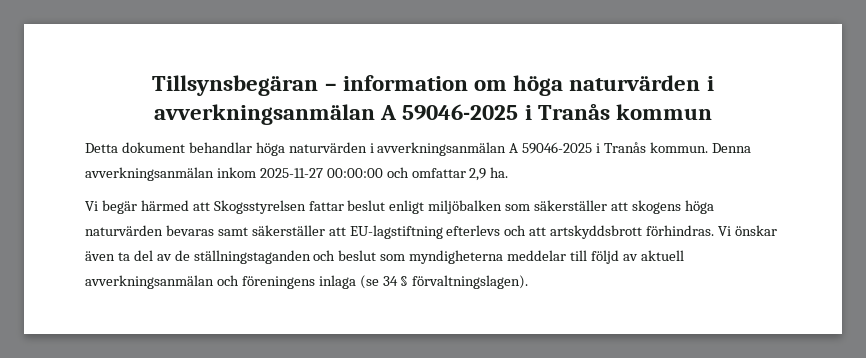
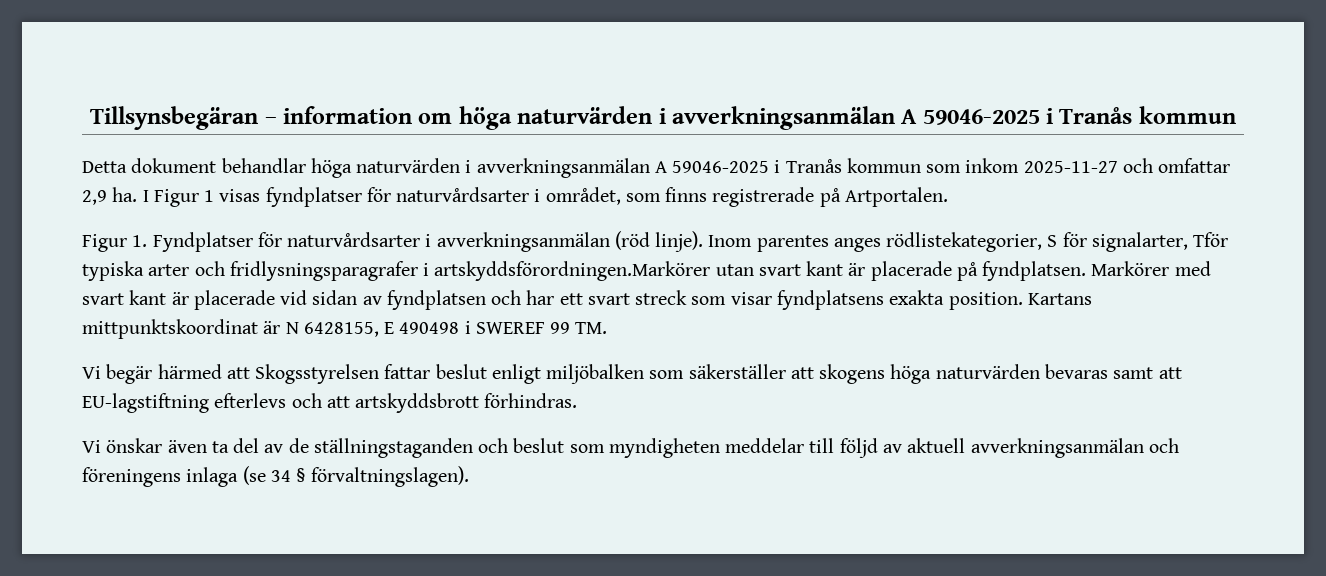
- Detta dokument behandlar höga naturvärden i avverkningsanmälan A 59046-2025 i Tranås kommun. Denna avverkningsanmälan inkom 2025-11-27 00:00:00 och omfattar 2,9 ha.
+ Detta dokument behandlar höga naturvärden i avverkningsanmälan A 59046-2025 i Tranås kommun som inkom 2025-11-27 och omfattar 2,9 ha. I Figur 1 visas fyndplatser för naturvårdsarter i området, som finns registrerade på Artportalen.
+ Figur 1. Fyndplatser för naturvårdsarter i avverkningsanmälan (röd linje). Inom parentes anges rödlistekategorier, S för signalarter, Tför typiska arter och fridlysningsparagrafer i artskyddsförordningen.Markörer utan svart kant är placerade på fyndplatsen. Markörer med svart kant är placerade vid sidan av fyndplatsen och har ett svart streck som visar fyndplatsens exakta position. Kartans mittpunktskoordinat är N 6428155, E 490498 i SWEREF 99 TM.
- Vi begär härmed att Skogsstyrelsen fattar beslut enligt miljöbalken som säkerställer att skogens höga naturvärden bevaras samt säkerställer att EU-lagstiftning efterlevs och att artskyddsbrott förhindras. Vi önskar även ta del av de ställningstaganden och beslut som myndigheterna meddelar till följd av aktuell avverkningsanmälan och föreningens inlaga (se 34 § förvaltningslagen).
+ Vi begär härmed att Skogsstyrelsen fattar beslut enligt miljöbalken som säkerställer att skogens höga naturvärden bevaras samt att EU-lagstiftning efterlevs och att artskyddsbrott förhindras.
+ Vi önskar även ta del av de ställningstaganden och beslut som myndigheten meddelar till följd av aktuell avverkningsanmälan och föreningens inlaga (se 34 § förvaltningslagen).

